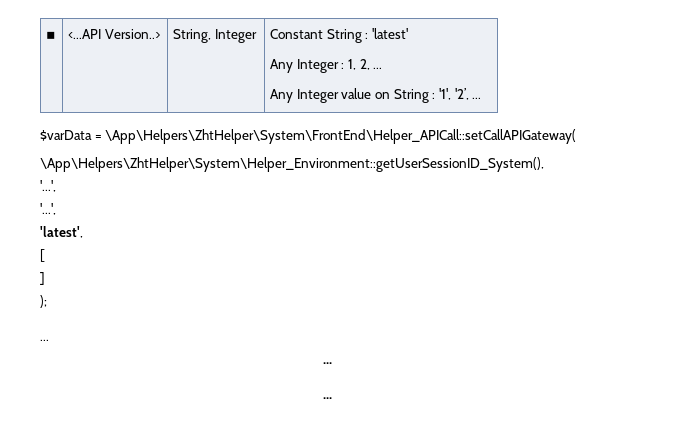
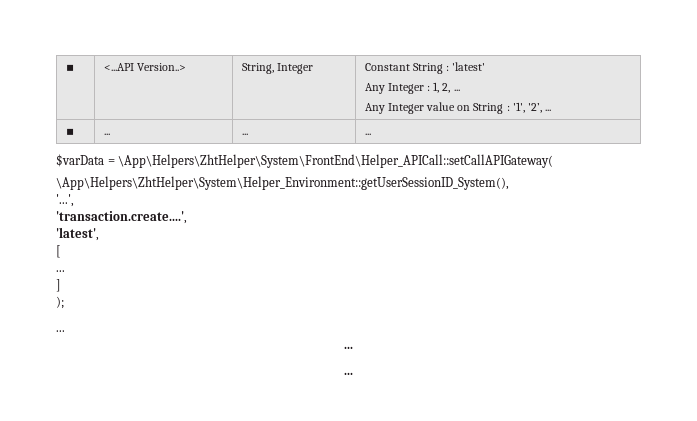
+ ▪ | ... | ... | ...
  \App\Helpers\ZhtHelper\System\Helper_Environment::getUserSessionID_System(),
  '...',
- '...',
+ 'transaction.create....',
  [
+ ...

